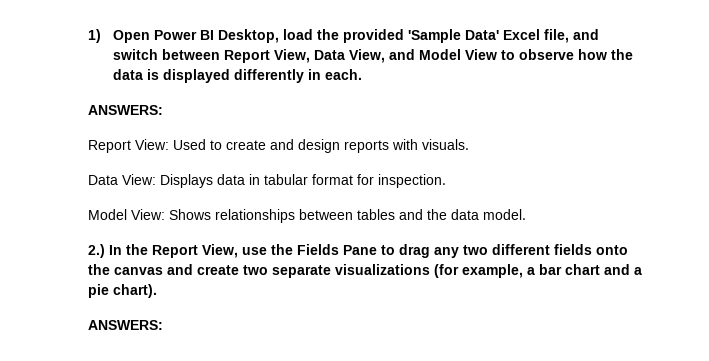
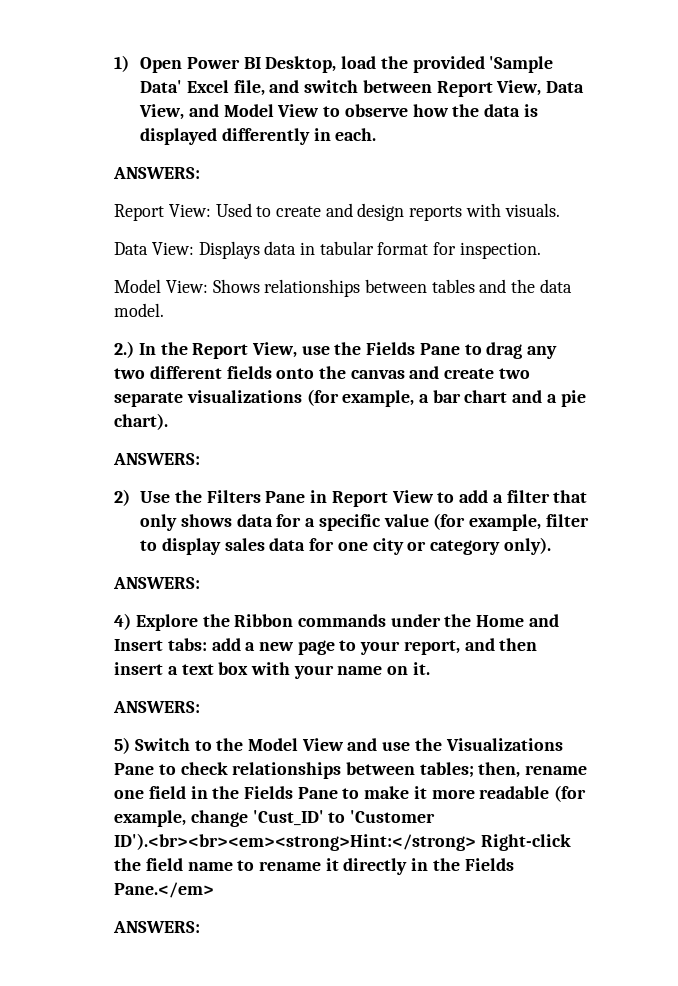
+ 2) Use the Filters Pane in Report View to add a filter that only shows data for a specific value (for example, filter to display sales data for one city or category only).
+ ANSWERS:
+ 4) Explore the Ribbon commands under the Home and Insert tabs: add a new page to your report, and then insert a text box with your name on it.
+ ANSWERS:
+ 5) Switch to the Model View and use the Visualizations Pane to check relationships between tables; then, rename one field in the Fields Pane to make it more readable (for example, change 'Cust_ID' to 'Customer ID').<br><br><em><strong>Hint:</strong> Right-click the field name to rename it directly in the Fields Pane.</em>
+ ANSWERS:

